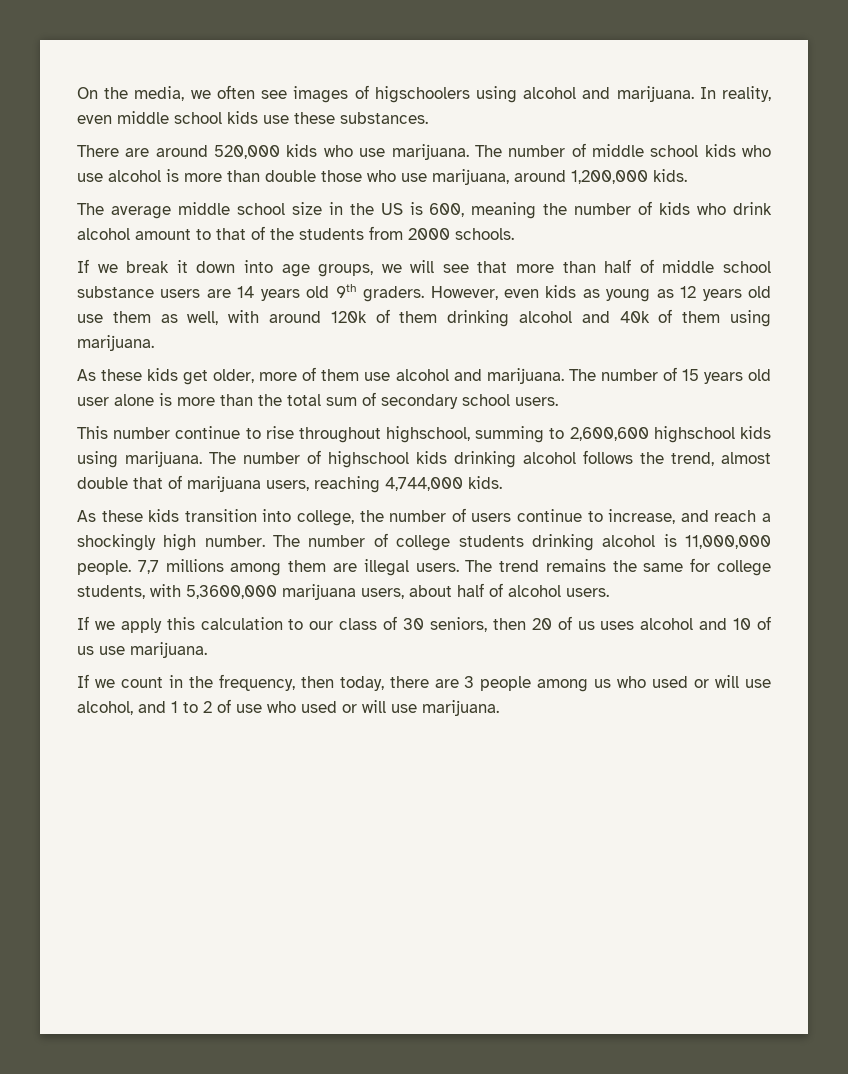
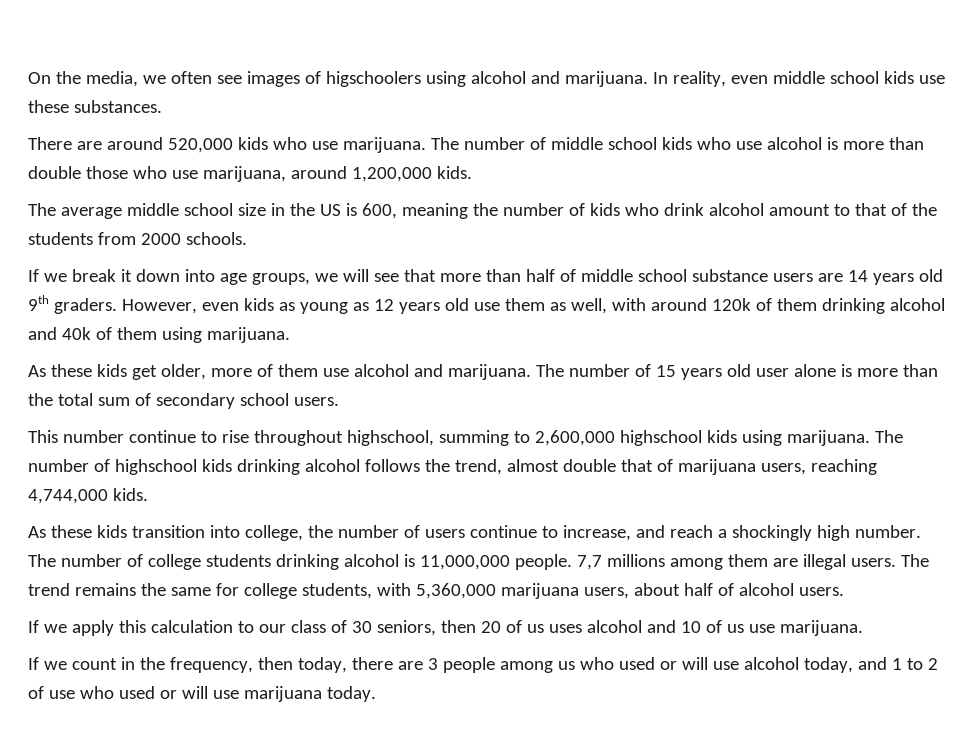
- This number continue to rise throughout highschool, summing to 2,600,600 highschool kids using marijuana.
+ This number continue to rise throughout highschool, summing to 2,600,000 highschool kids using marijuana.
- The trend remains the same for college students, with 5,3600,000 marijuana users, about half of alcohol users.
+ The trend remains the same for college students, with 5,360,000 marijuana users, about half of alcohol users.
- If we count in the frequency, then today, there are 3 people among us who used or will use alcohol, and 1 to 2 of use who used or will use marijuana.
+ If we count in the frequency, then today, there are 3 people among us who used or will use alcohol today, and 1 to 2 of use who used or will use marijuana today.

